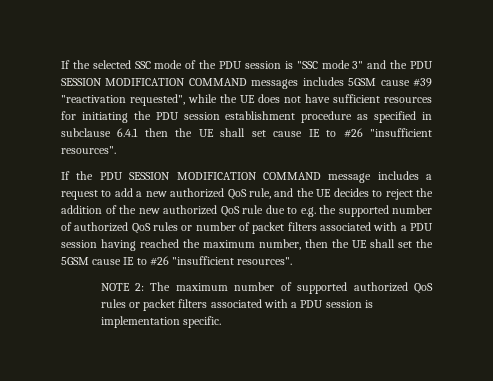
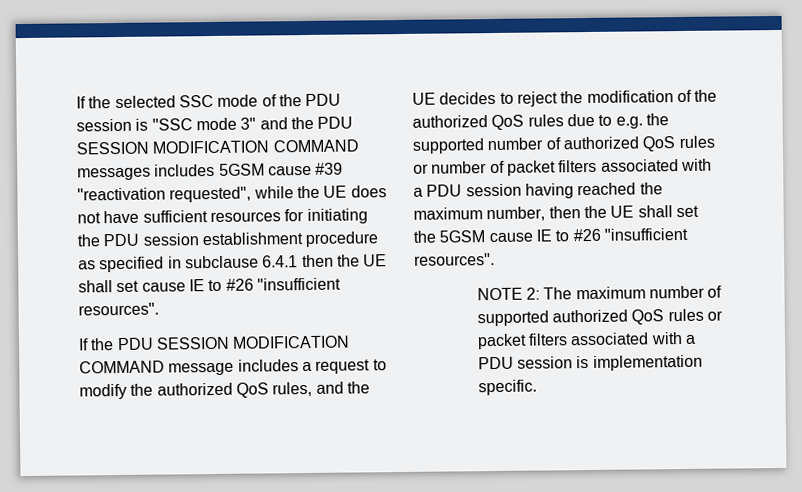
- If the PDU SESSION MODIFICATION COMMAND message includes a request to add a new authorized QoS rule, and the UE decides to reject the addition of the new authorized QoS rule due to e.g. the supported number of authorized QoS rules or number of packet filters associated with a PDU session having reached the maximum number, then the UE shall set the 5GSM cause IE to #26 "insufficient resources".
+ If the PDU SESSION MODIFICATION COMMAND message includes a request to modify the authorized QoS rules, and the UE decides to reject the modification of the authorized QoS rules due to e.g. the supported number of authorized QoS rules or number of packet filters associated with a PDU session having reached the maximum number, then the UE shall set the 5GSM cause IE to #26 "insufficient resources".

